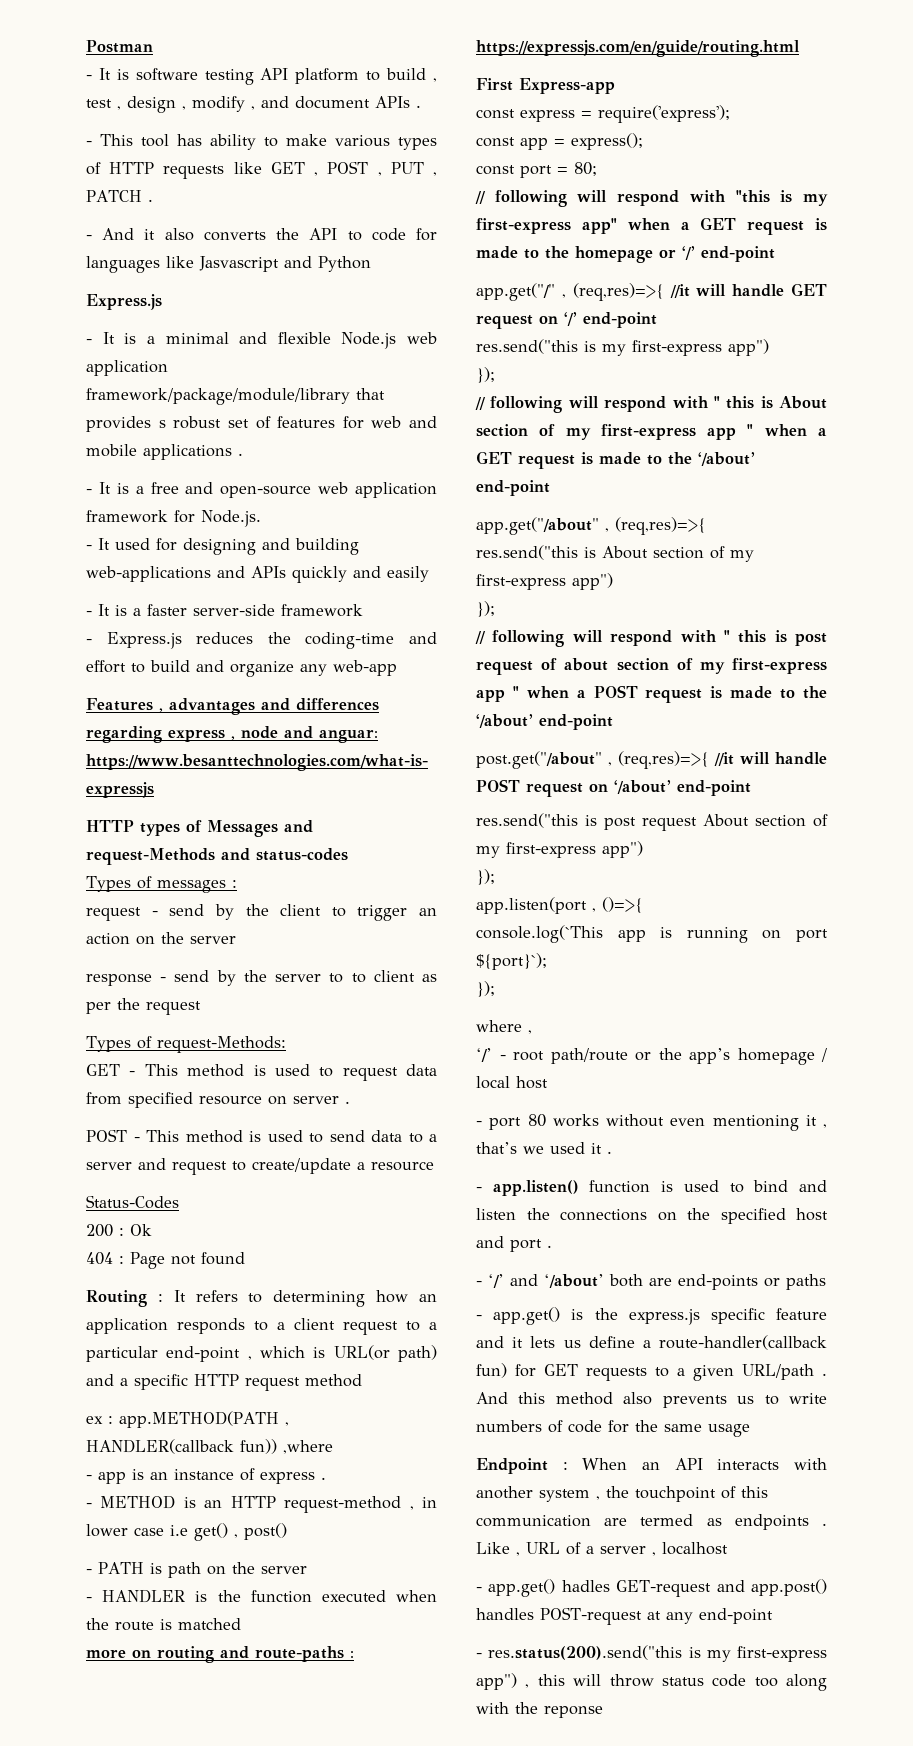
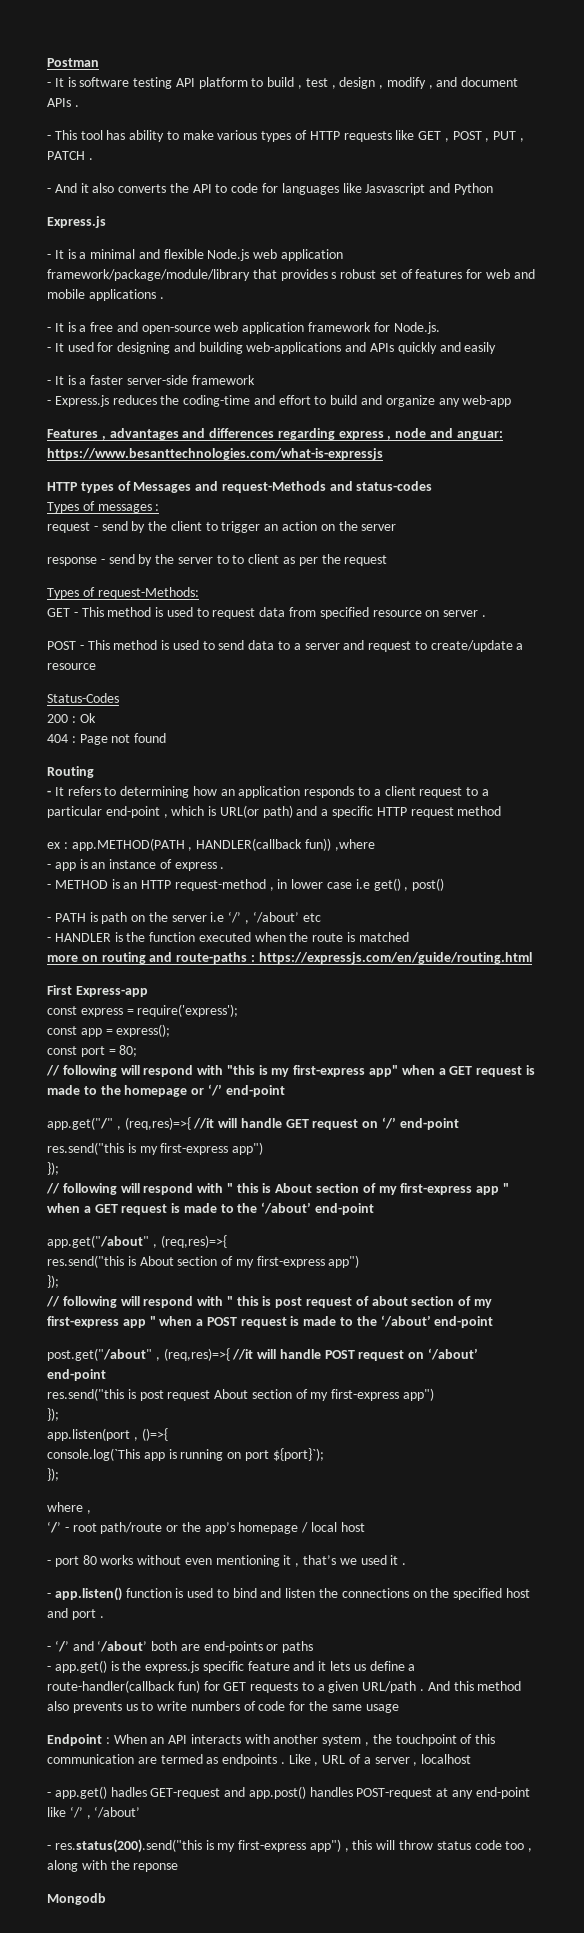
- Routing : It refers to determining how an application responds to a client request to a particular end-point , which is URL(or path) and a specific HTTP request method
+ Routing
+ - It refers to determining how an application responds to a client request to a particular end-point , which is URL(or path) and a specific HTTP request method
- - PATH is path on the server
+ - PATH is path on the server i.e ‘/’ , ‘/about’ etc
- - app.get() hadles GET-request and app.post() handles POST-request at any end-point
+ - app.get() hadles GET-request and app.post() handles POST-request at any end-point like ‘/’ , ‘/about’
- - res.status(200).send("this is my first-express app") , this will throw status code too along with the reponse
+ - res.status(200).send("this is my first-express app") , this will throw status code too , along with the reponse
+ Mongodb

